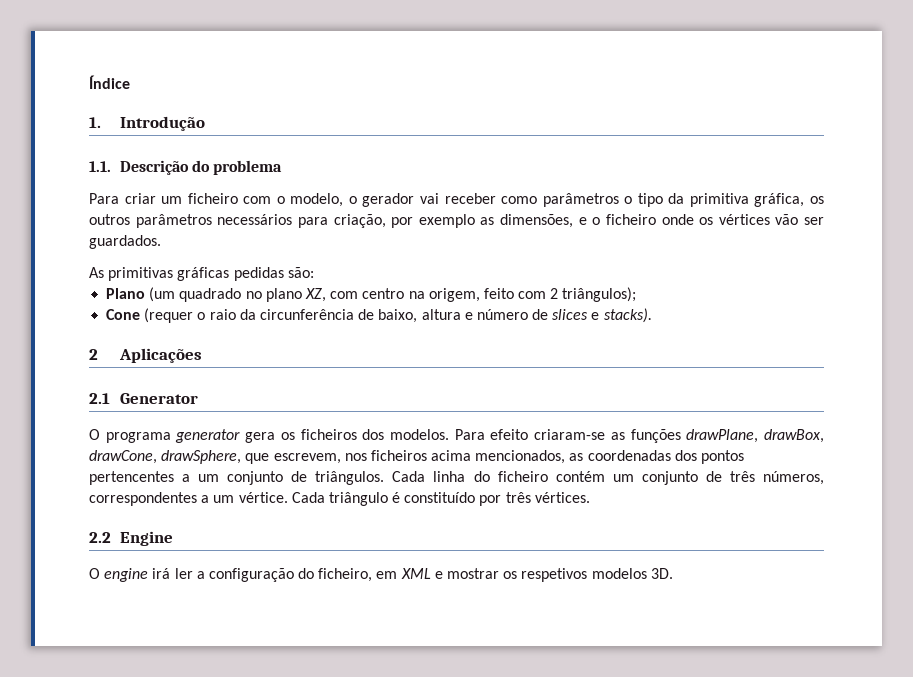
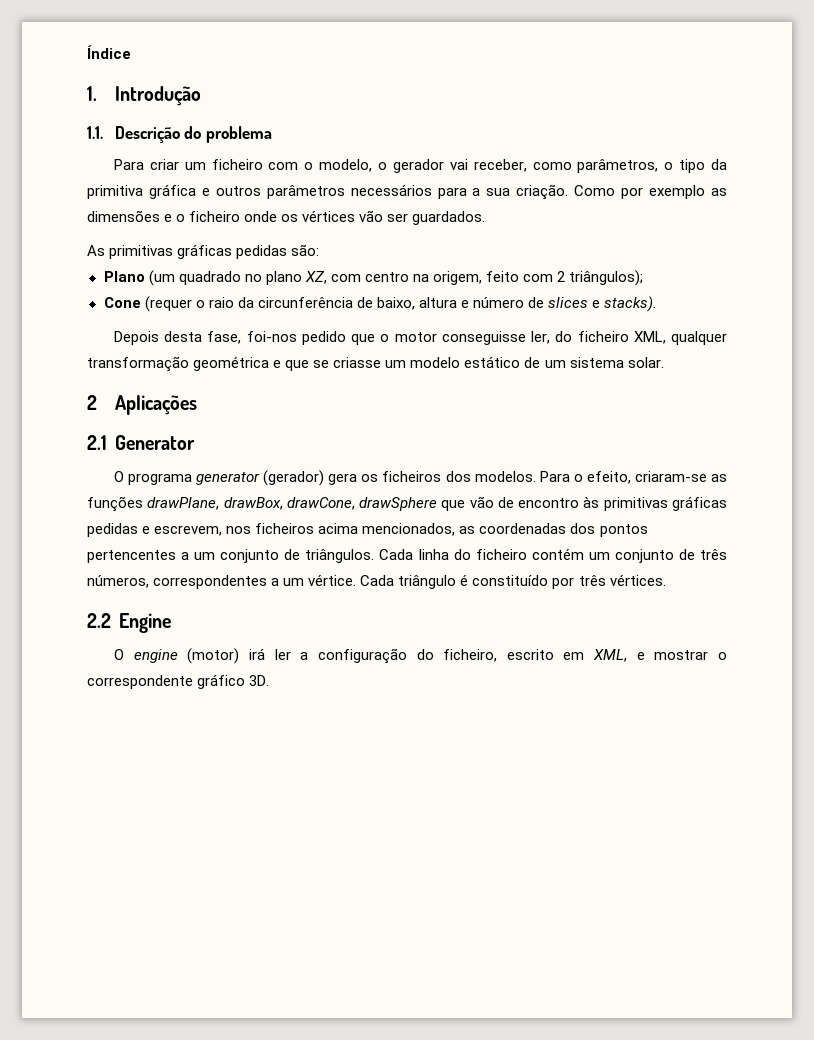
- Para criar um ficheiro com o modelo, o gerador vai receber como parâmetros o tipo da primitiva gráfica, os outros parâmetros necessários para criação, por exemplo as dimensões, e o ficheiro onde os vértices vão ser guardados.
+ Para criar um ficheiro com o modelo, o gerador vai receber, como parâmetros, o tipo da primitiva gráfica e outros parâmetros necessários para a sua criação. Como por exemplo as dimensões e o ficheiro onde os vértices vão ser guardados.
+ Depois desta fase, foi-nos pedido que o motor conseguisse ler, do ficheiro XML, qualquer transformação geométrica e que se criasse um modelo estático de um sistema solar.
- O programa generator gera os ficheiros dos modelos.
+ O programa generator (gerador) gera os ficheiros dos modelos.
- Para efeito criaram-se as funções drawPlane, drawBox, drawCone, drawSphere, que escrevem, nos ficheiros acima mencionados, as coordenadas dos pontos pertencentes a um conjunto de triângulos.
+ Para o efeito, criaram-se as funções drawPlane, drawBox, drawCone, drawSphere que vão de encontro às primitivas gráficas pedidas e escrevem, nos ficheiros acima mencionados, as coordenadas dos pontos pertencentes a um conjunto de triângulos.
- O engine irá ler a configuração do ficheiro, em XML e mostrar os respetivos modelos 3D.
+ O engine (motor) irá ler a configuração do ficheiro, escrito em XML, e mostrar o correspondente gráfico 3D.

